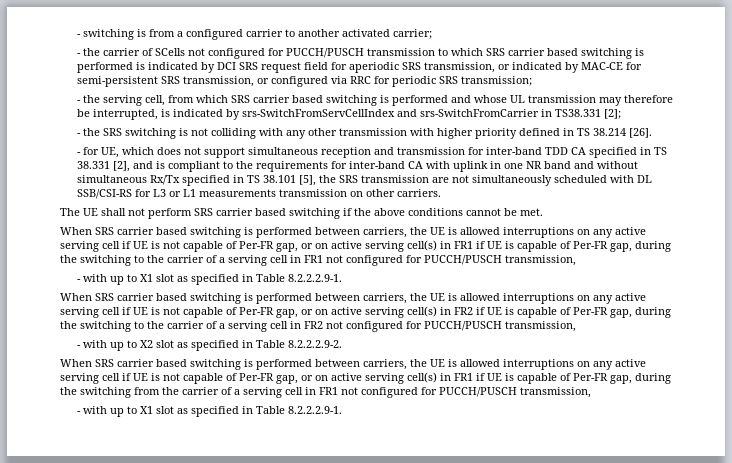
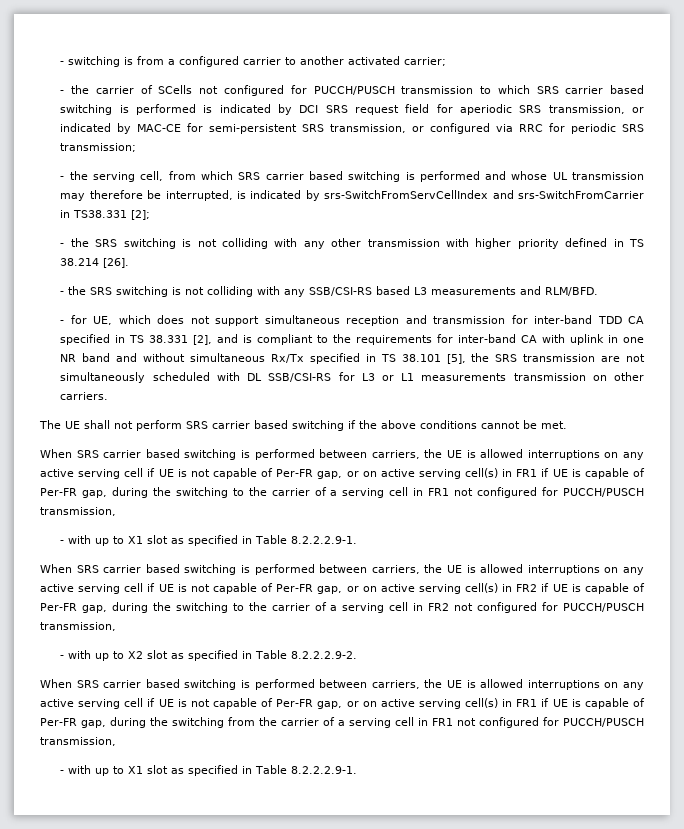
+ - the SRS switching is not colliding with any SSB/CSI-RS based L3 measurements and RLM/BFD.

